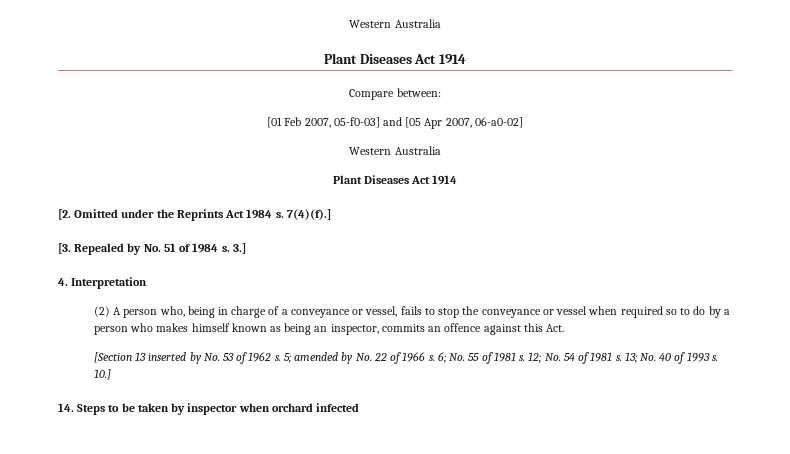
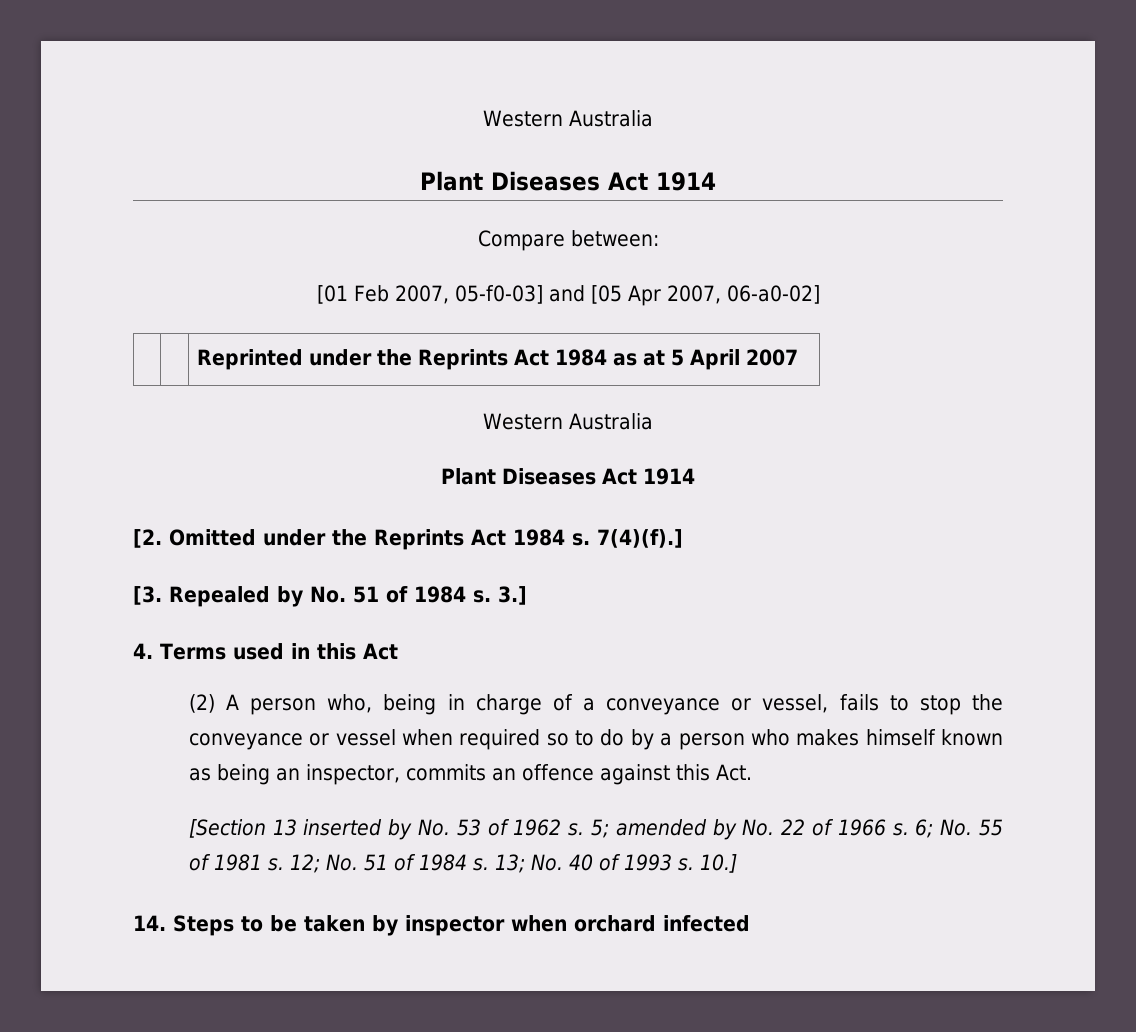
+ | | Reprinted under the Reprints Act 1984 as at 5 April 2007
- 4. Interpretation
+ 4. Terms used in this Act
- 12; No. 54 of 1981 s.
+ 12; No. 51 of 1984 s.

